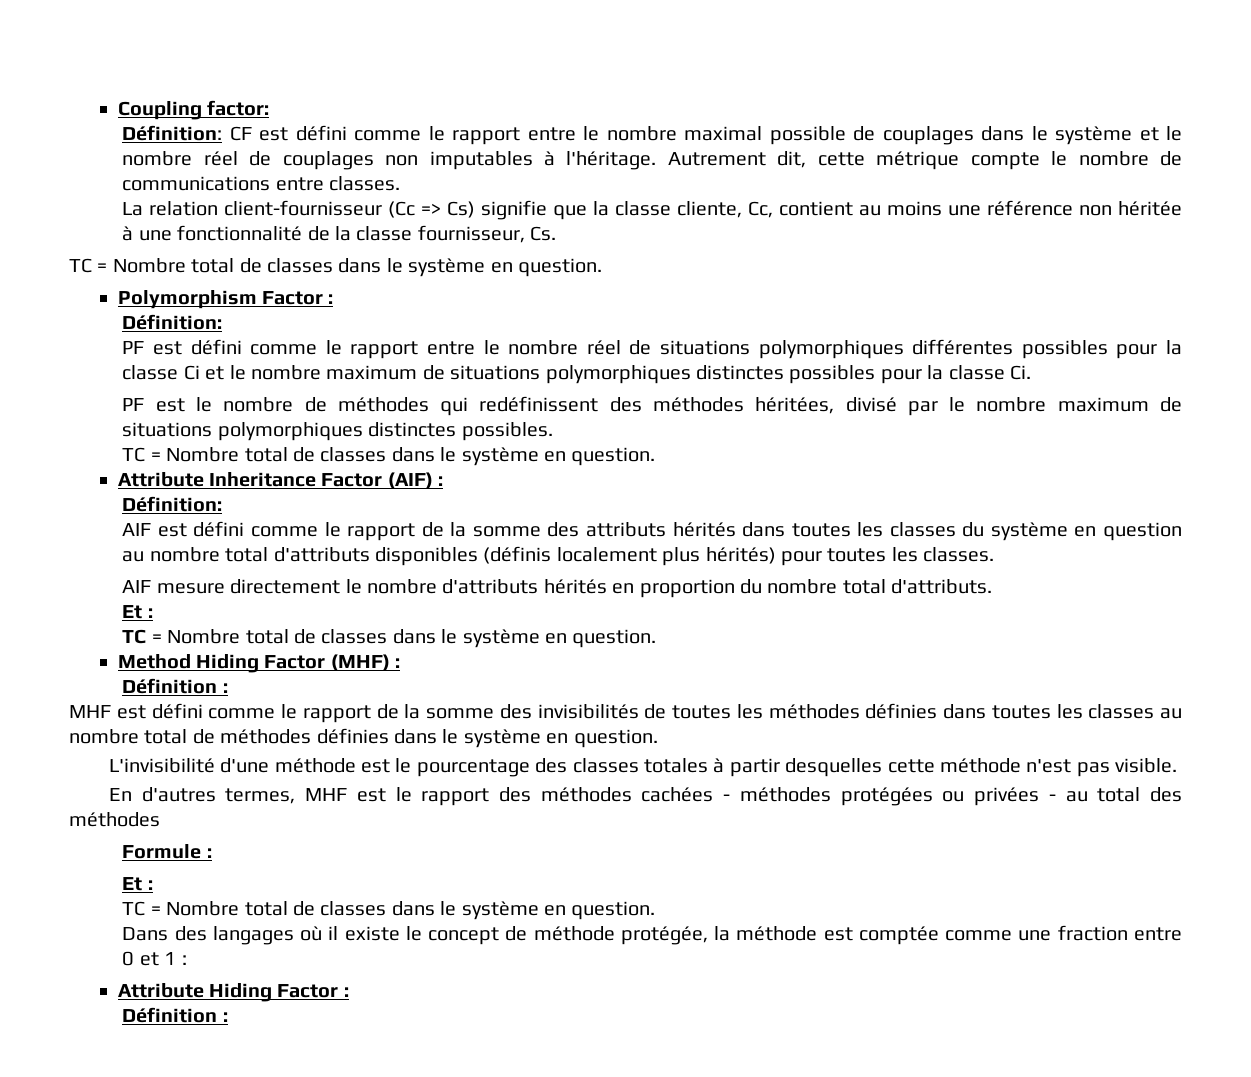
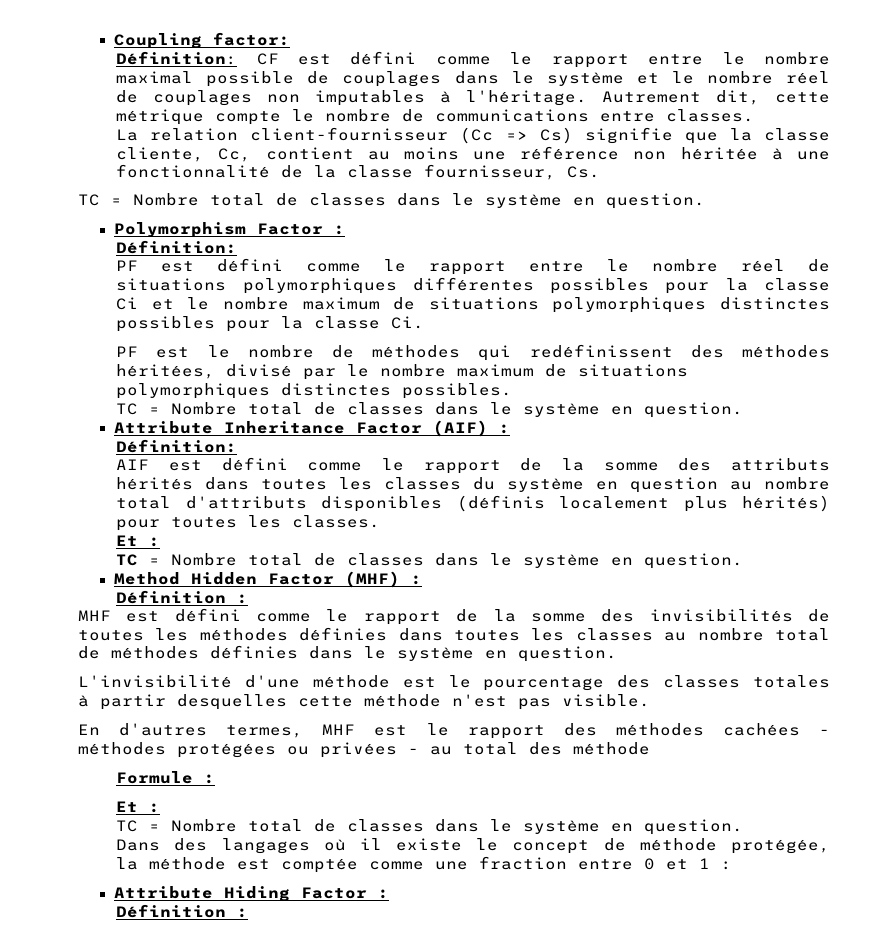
- AIF mesure directement le nombre d'attributs hérités en proportion du nombre total d'attributs.
- Method Hiding Factor (MHF) :
+ Method Hidden Factor (MHF) :
- En d'autres termes, MHF est le rapport des méthodes cachées - méthodes protégées ou privées - au total des méthodes
+ En d'autres termes, MHF est le rapport des méthodes cachées - méthodes protégées ou privées - au total des méthode

